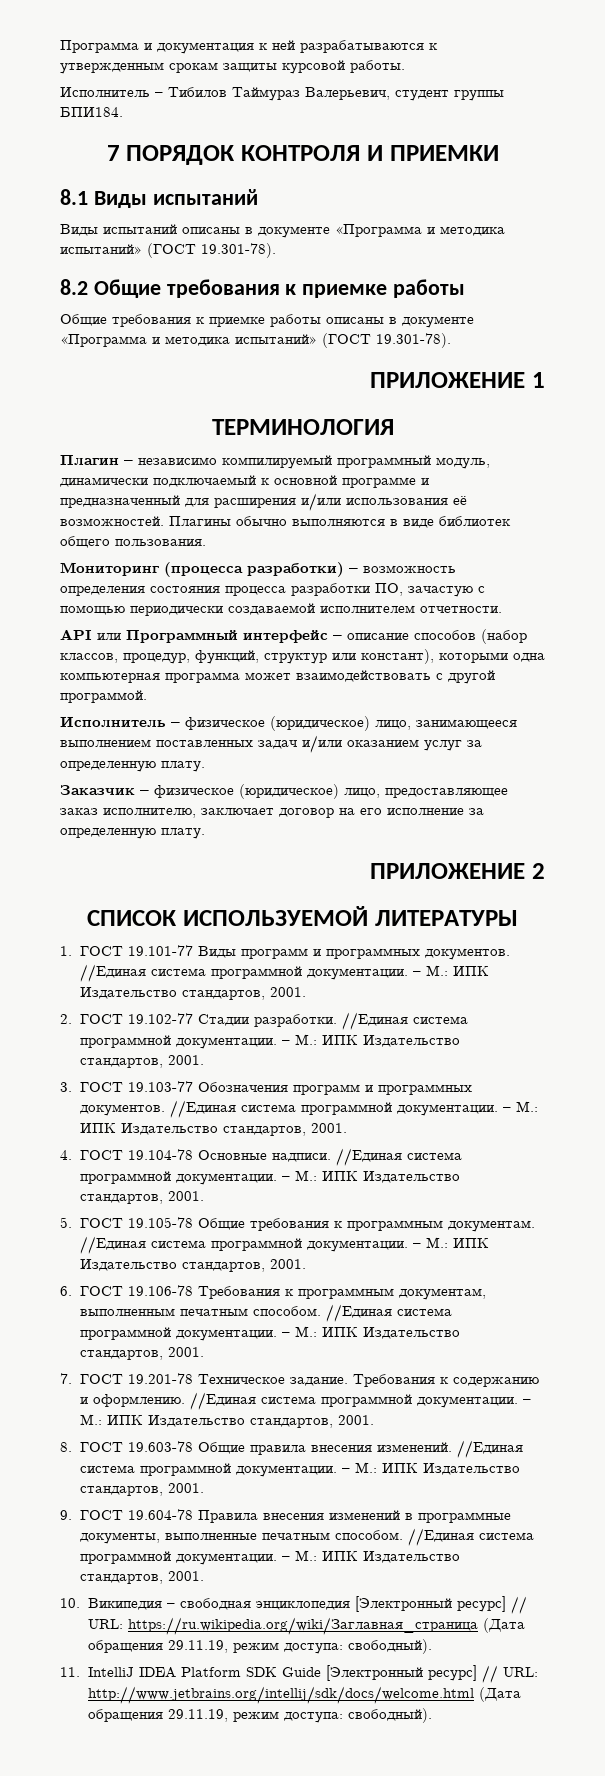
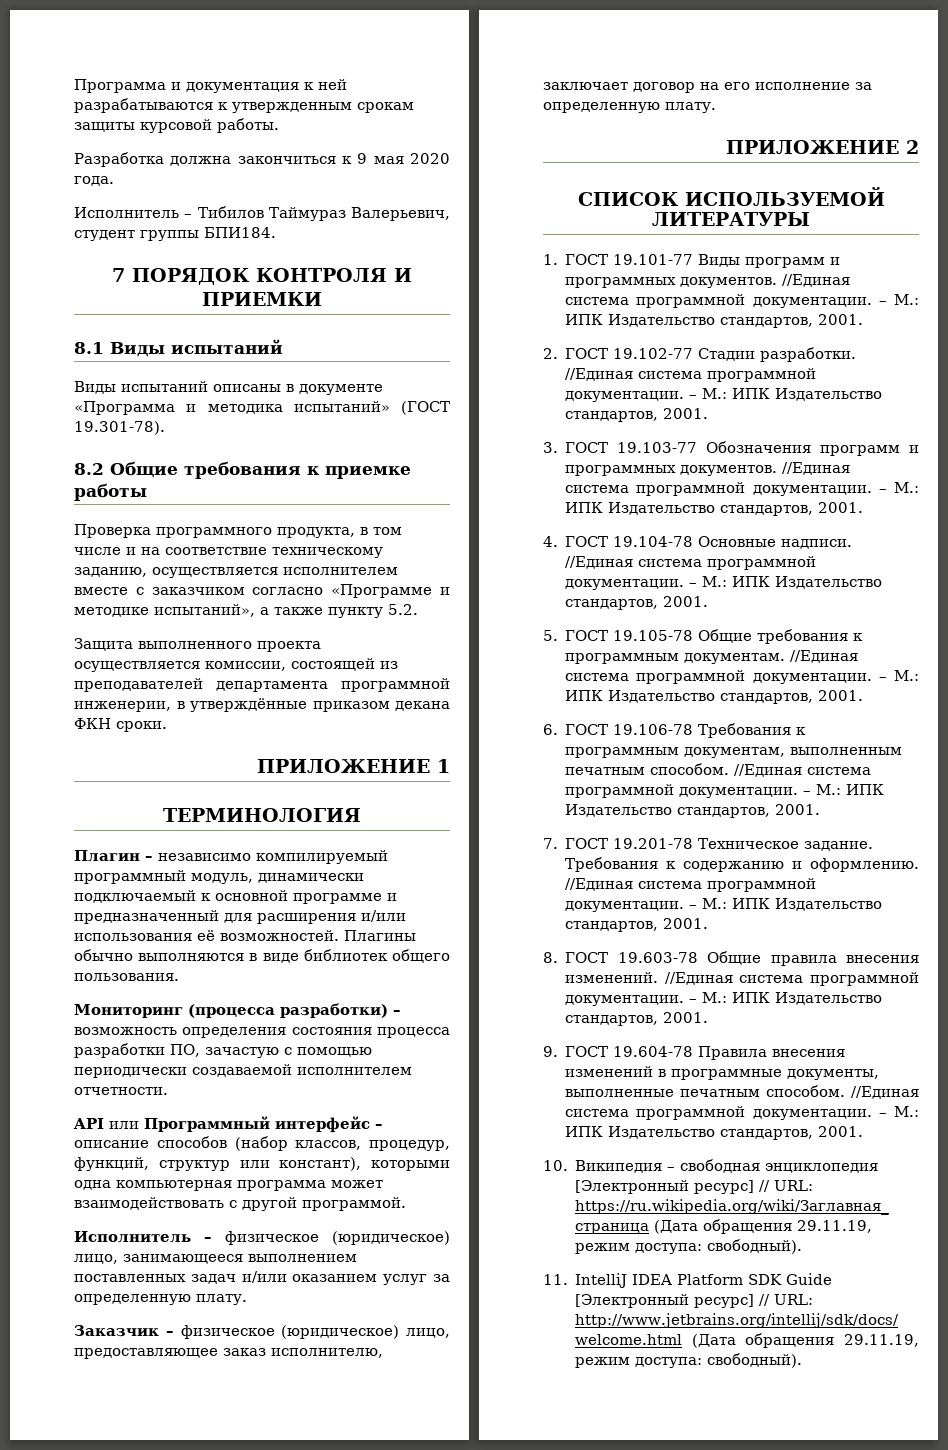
+ Разработка должна закончиться к 9 мая 2020 года.
- Общие требования к приемке работы описаны в документе «Программа и методика испытаний» (ГОСТ 19.301-78).
+ Проверка программного продукта, в том числе и на соответствие техническому заданию, осуществляется исполнителем вместе с заказчиком согласно «Программе и методике испытаний», а также пункту 5.2.
+ Защита выполненного проекта осуществляется комиссии, состоящей из преподавателей департамента программной инженерии, в утверждённые приказом декана ФКН сроки.

